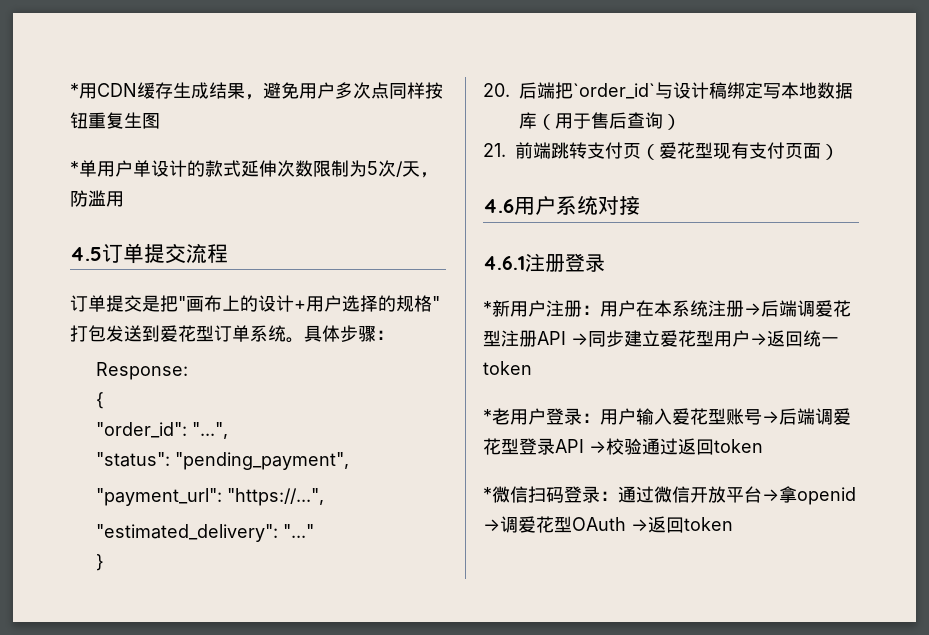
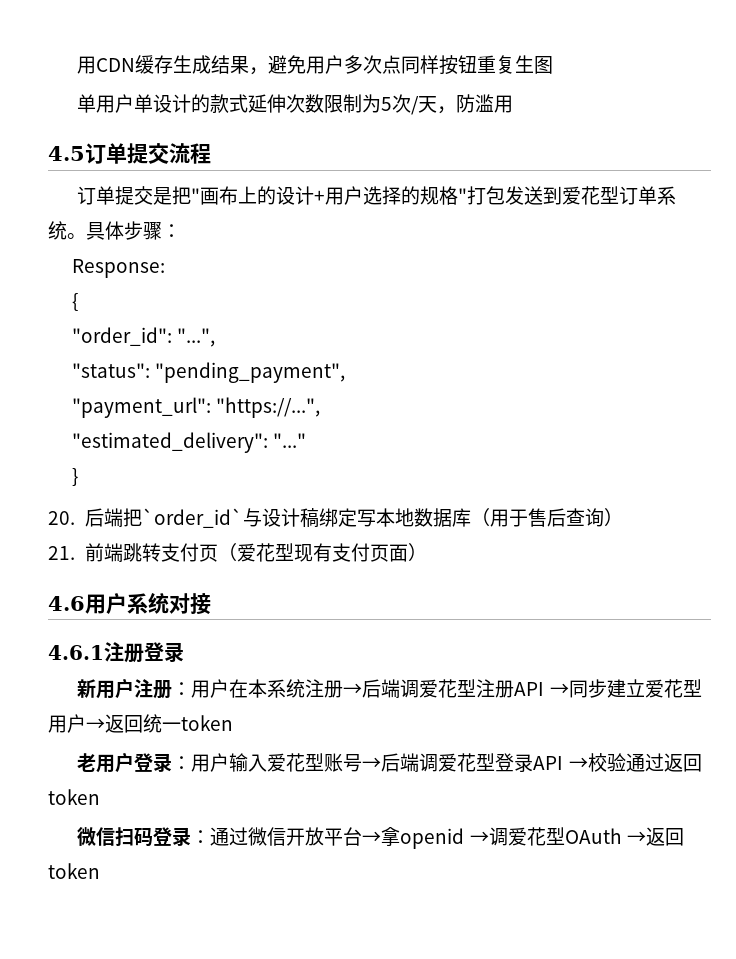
- *用CDN缓存生成结果，避免用户多次点同样按钮重复生图
+ 用CDN缓存生成结果，避免用户多次点同样按钮重复生图
- *单用户单设计的款式延伸次数限制为5次/天，防滥用
+ 单用户单设计的款式延伸次数限制为5次/天，防滥用
- *新用户注册：用户在本系统注册→后端调爱花型注册API →同步建立爱花型用户→返回统一token
+ 新用户注册：用户在本系统注册→后端调爱花型注册API →同步建立爱花型用户→返回统一token
- *老用户登录：用户输入爱花型账号→后端调爱花型登录API →校验通过返回token
+ 老用户登录：用户输入爱花型账号→后端调爱花型登录API →校验通过返回token
- *微信扫码登录：通过微信开放平台→拿openid →调爱花型OAuth →返回token
+ 微信扫码登录：通过微信开放平台→拿openid →调爱花型OAuth →返回token

